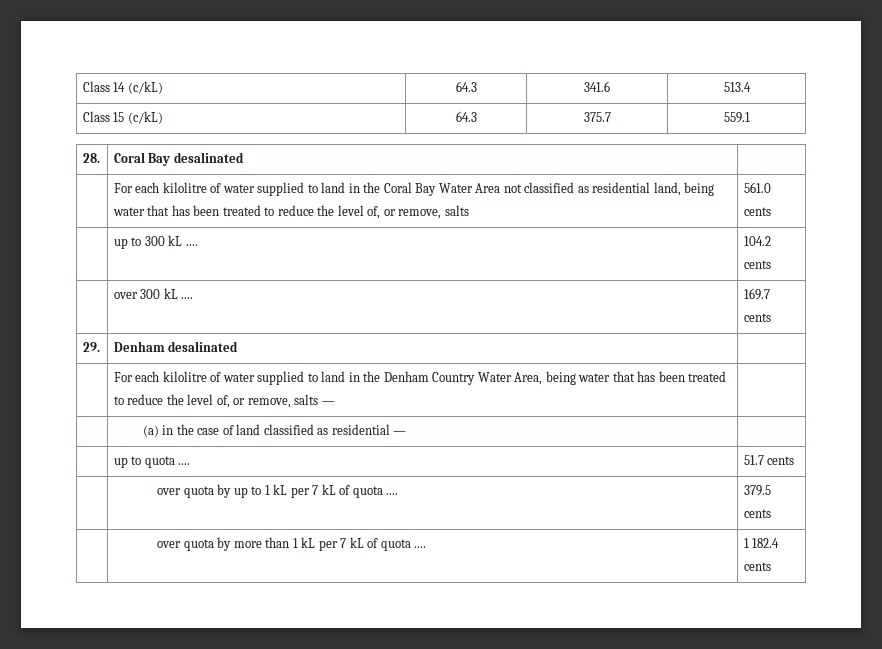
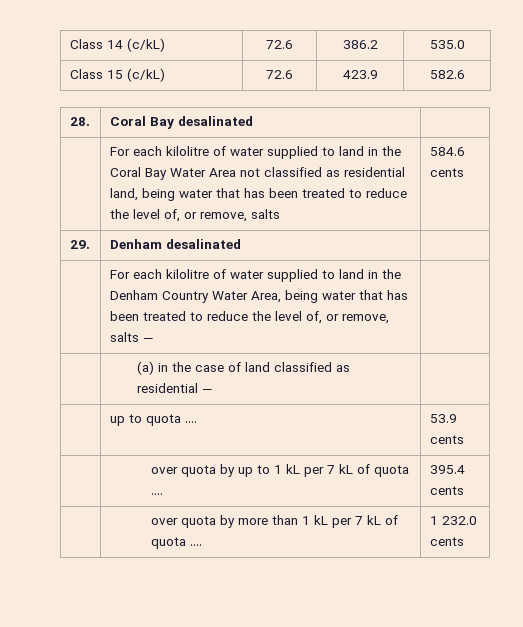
- Class 14 (c/kL) | 64.3 | 341.6 | 513.4
+ Class 14 (c/kL) | 72.6 | 386.2 | 535.0
- Class 15 (c/kL) | 64.3 | 375.7 | 559.1
+ Class 15 (c/kL) | 72.6 | 423.9 | 582.6
- | For each kilolitre of water supplied to land in the Coral Bay Water Area not classified as residential land, being water that has been treated to reduce the level of, or remove, salts | 561.0 cents
- | up to 300 kL .... | 104.2 cents
- | over 300 kL .... | 169.7 cents
+ | For each kilolitre of water supplied to land in the Coral Bay Water Area not classified as residential land, being water that has been treated to reduce the level of, or remove, salts | 584.6 cents
- | up to quota .... | 51.7 cents
+ | up to quota .... | 53.9 cents
- | over quota by up to 1 kL per 7 kL of quota .... | 379.5 cents
+ | over quota by up to 1 kL per 7 kL of quota .... | 395.4 cents
- | over quota by more than 1 kL per 7 kL of quota .... | 1 182.4 cents
+ | over quota by more than 1 kL per 7 kL of quota .... | 1 232.0 cents

